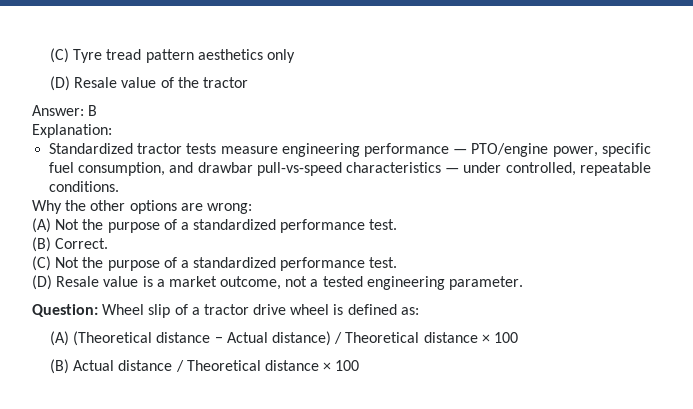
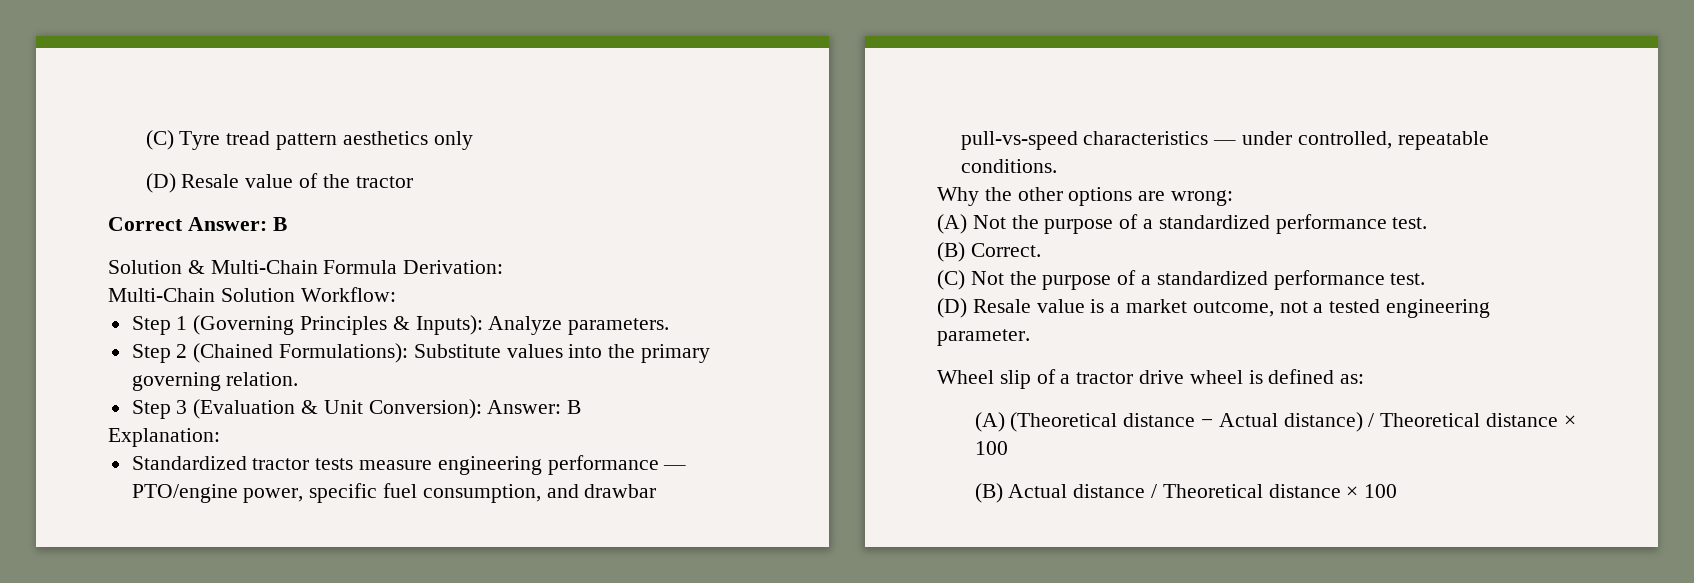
- Answer: B
+ Correct Answer: B
+ Solution & Multi-Chain Formula Derivation:
+ Multi-Chain Solution Workflow:
+ Step 1 (Governing Principles & Inputs): Analyze parameters.
+ Step 2 (Chained Formulations): Substitute values into the primary governing relation.
+ Step 3 (Evaluation & Unit Conversion): Answer: B
- Question: Wheel slip of a tractor drive wheel is defined as:
+ Wheel slip of a tractor drive wheel is defined as:

